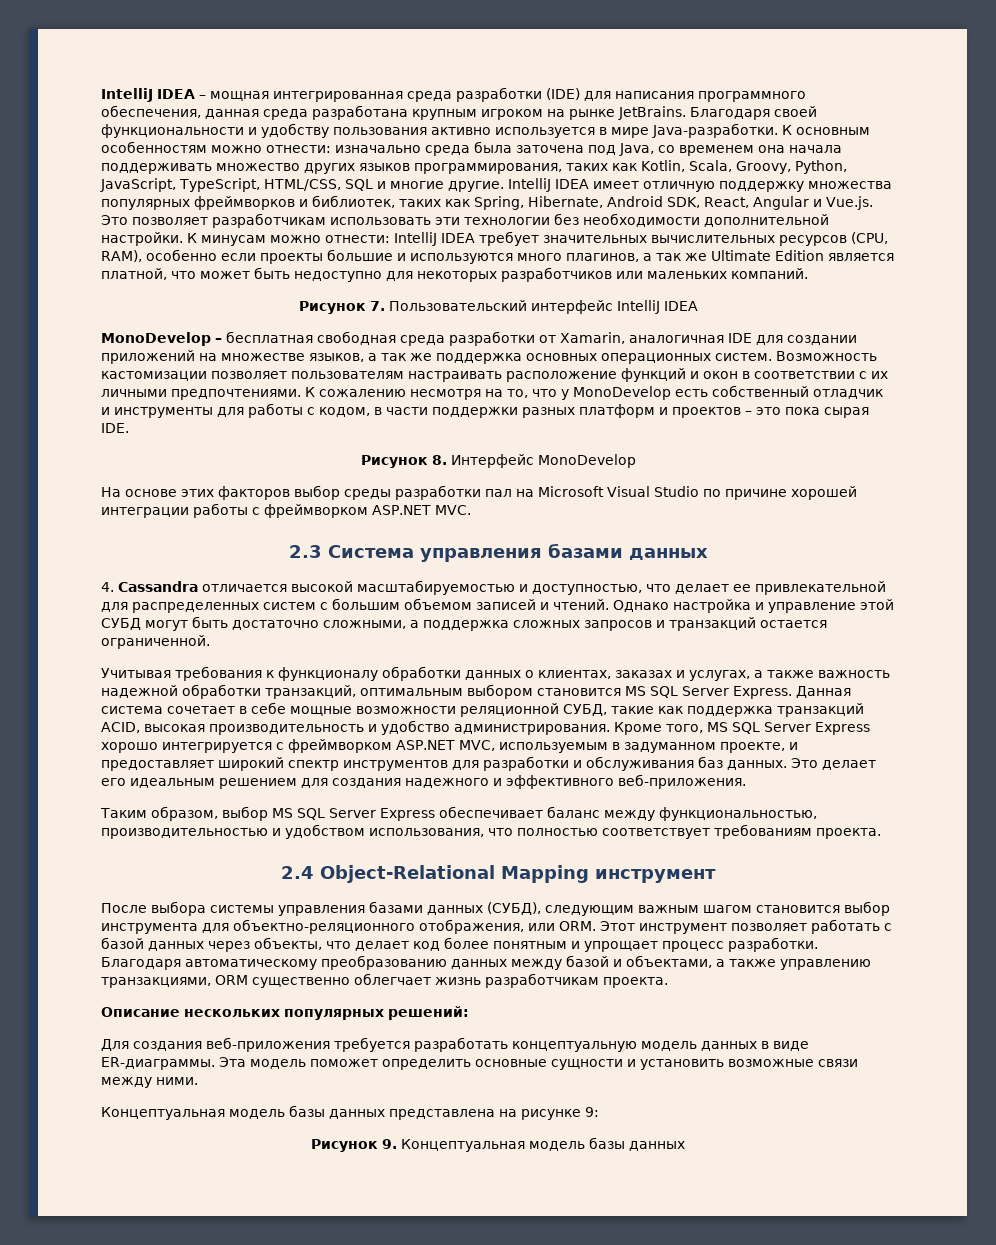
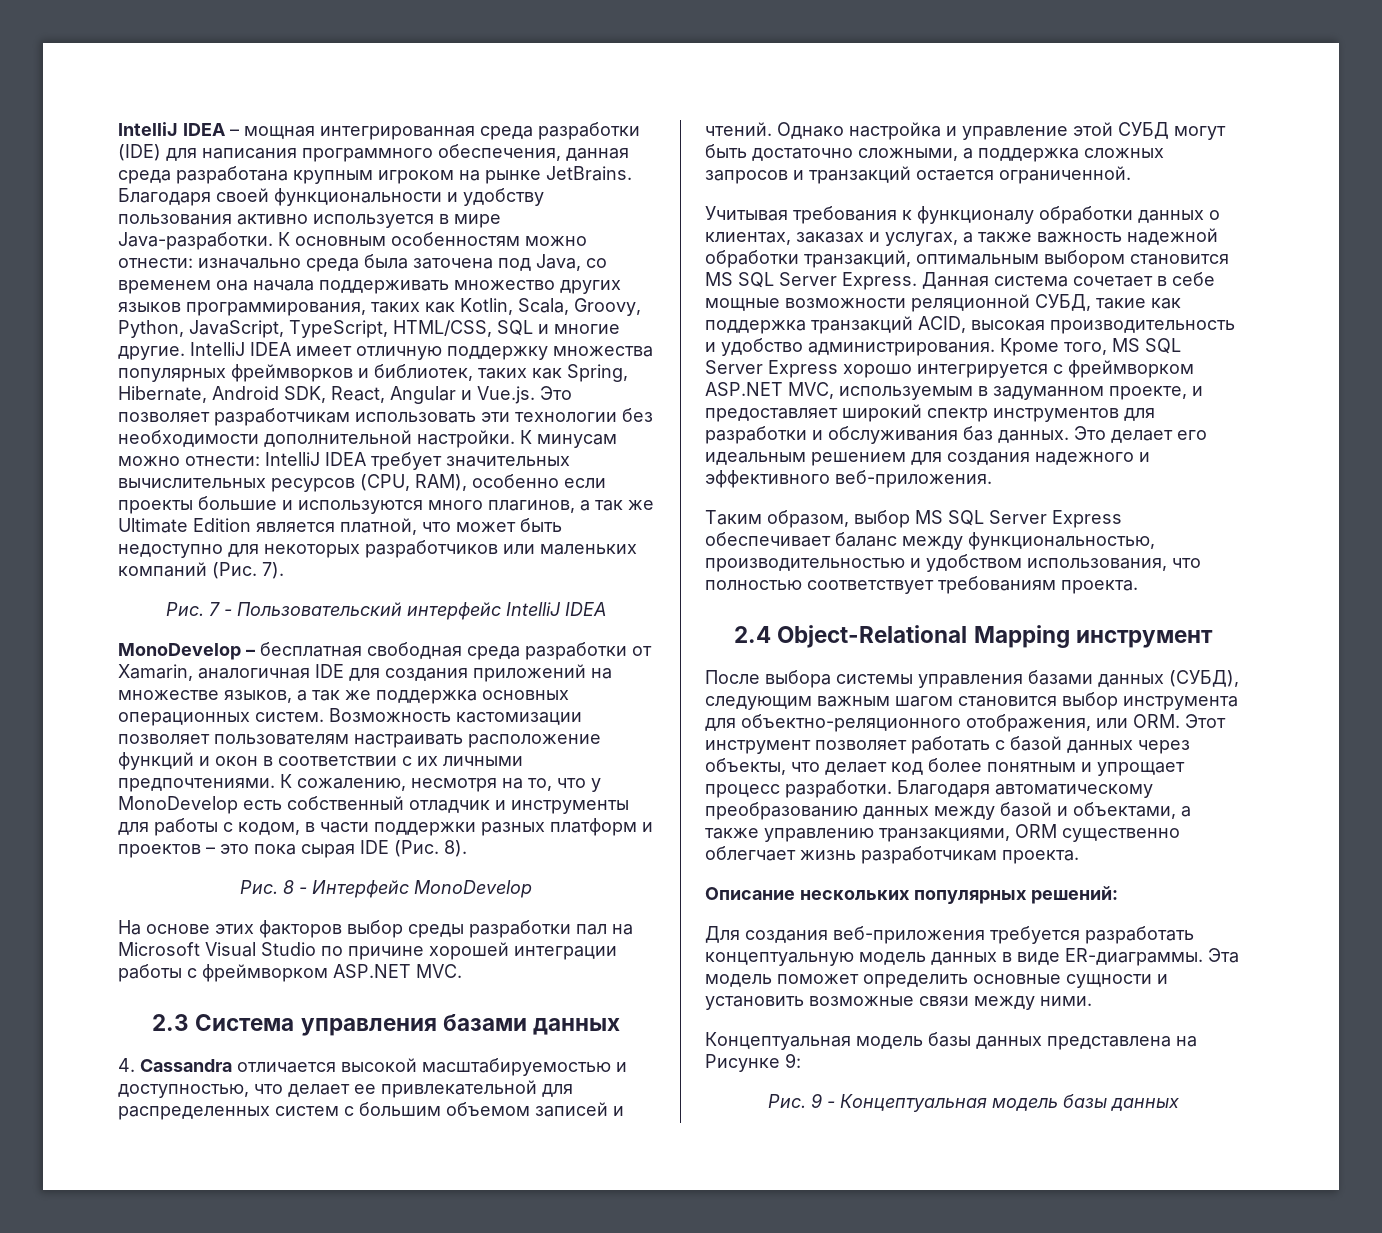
- К минусам можно отнести: IntelliJ IDEA требует значительных вычислительных ресурсов (CPU, RAM), особенно если проекты большие и используются много плагинов, а так же Ultimate Edition является платной, что может быть недоступно для некоторых разработчиков или маленьких компаний.
- Рисунок 7. Пользовательский интерфейс IntelliJ IDEA
+ К минусам можно отнести: IntelliJ IDEA требует значительных вычислительных ресурсов (CPU, RAM), особенно если проекты большие и используются много плагинов, а так же Ultimate Edition является платной, что может быть недоступно для некоторых разработчиков или маленьких компаний (Рис. 7).
+ Рис. 7 - Пользовательский интерфейс IntelliJ IDEA
- MonoDevelop – бесплатная свободная среда разработки от Xamarin, аналогичная IDE для создании приложений на множестве языков, а так же поддержка основных операционных систем.
+ MonoDevelop – бесплатная свободная среда разработки от Xamarin, аналогичная IDE для создания приложений на множестве языков, а так же поддержка основных операционных систем.
- К сожалению несмотря на то, что у MonoDevelop есть собственный отладчик и инструменты для работы с кодом, в части поддержки разных платформ и проектов – это пока сырая IDE.
- Рисунок 8. Интерфейс MonoDevelop
+ К сожалению, несмотря на то, что у MonoDevelop есть собственный отладчик и инструменты для работы с кодом, в части поддержки разных платформ и проектов – это пока сырая IDE (Рис. 8).
+ Рис. 8 - Интерфейс MonoDevelop
- Концептуальная модель базы данных представлена на рисунке 9:
+ Концептуальная модель базы данных представлена на Рисунке 9:
- Рисунок 9. Концептуальная модель базы данных
+ Рис. 9 - Концептуальная модель базы данных

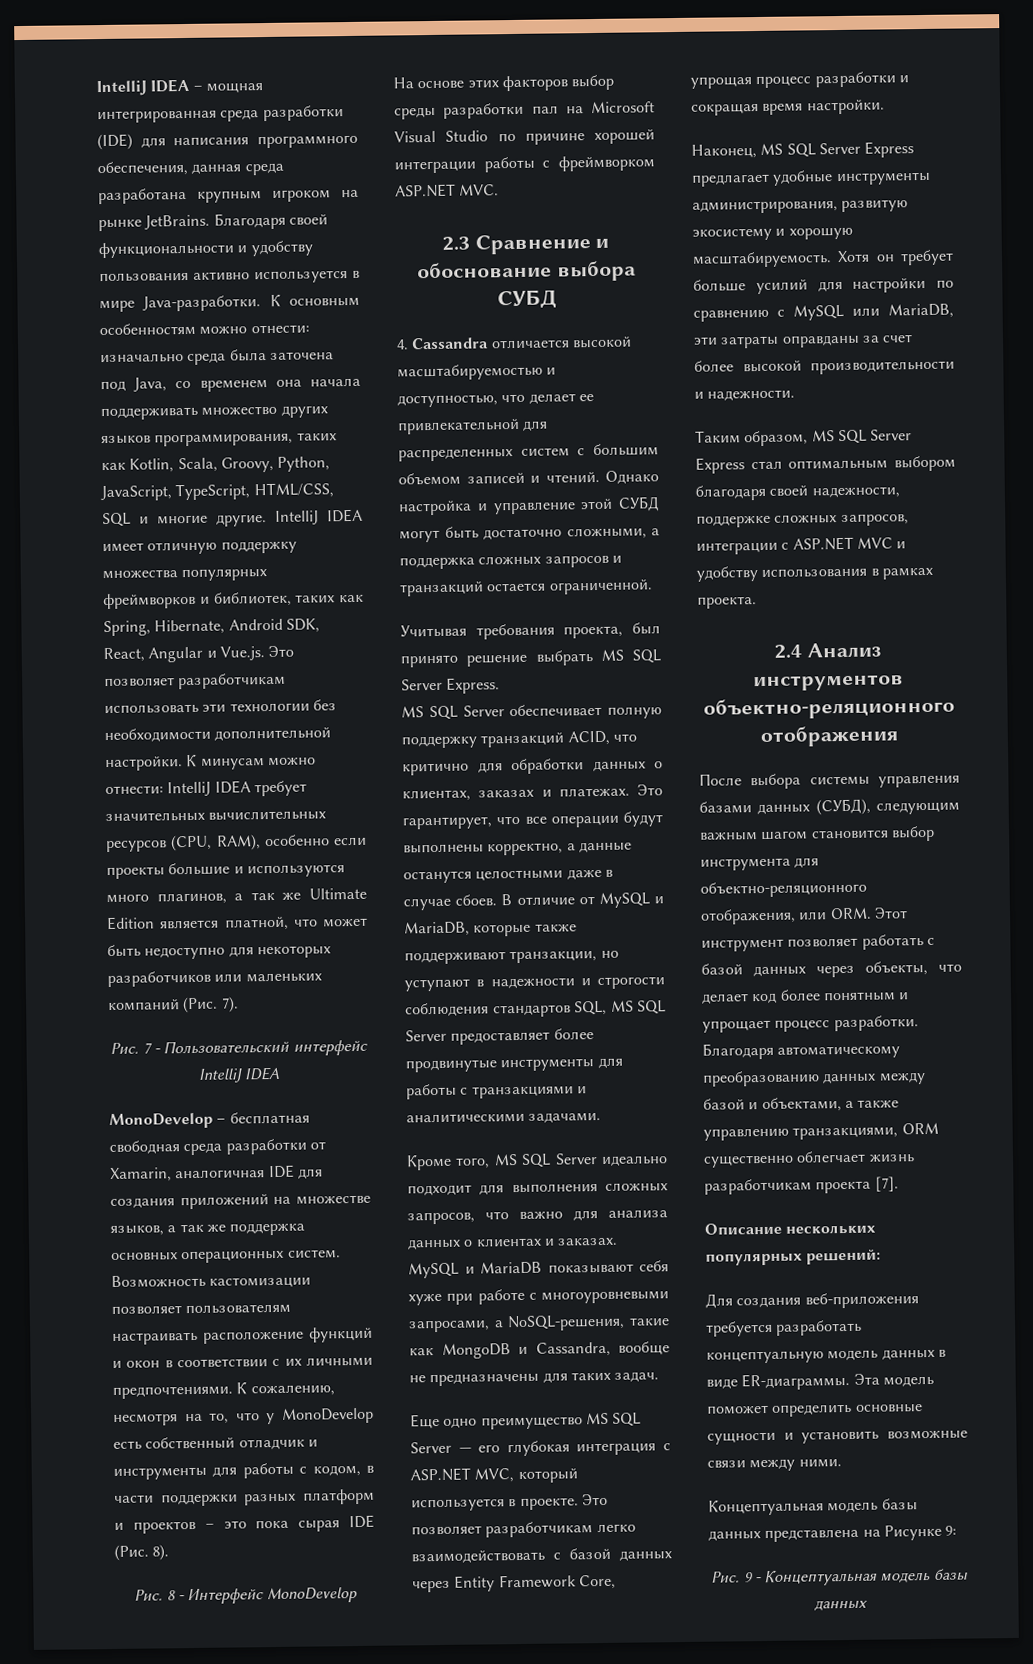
- 2.3 Система управления базами данных
+ 2.3 Сравнение и обоснование выбора СУБД
- Учитывая требования к функционалу обработки данных о клиентах, заказах и услугах, а также важность надежной обработки транзакций, оптимальным выбором становится MS SQL Server Express. Данная система сочетает в себе мощные возможности реляционной СУБД, такие как поддержка транзакций ACID, высокая производительность и удобство администрирования. Кроме того, MS SQL Server Express хорошо интегрируется с фреймворком ASP.NET MVC, используемым в задуманном проекте, и предоставляет широкий спектр инструментов для разработки и обслуживания баз данных. Это делает его идеальным решением для создания надежного и эффективного веб-приложения.
- Таким образом, выбор MS SQL Server Express обеспечивает баланс между функциональностью, производительностью и удобством использования, что полностью соответствует требованиям проекта.
- 2.4 Object-Relational Mapping инструмент
+ Учитывая требования проекта, был принято решение выбрать MS SQL Server Express.
+ MS SQL Server обеспечивает полную поддержку транзакций ACID, что критично для обработки данных о клиентах, заказах и платежах. Это гарантирует, что все операции будут выполнены корректно, а данные останутся целостными даже в случае сбоев. В отличие от MySQL и MariaDB, которые также поддерживают транзакции, но уступают в надежности и строгости соблюдения стандартов SQL, MS SQL Server предоставляет более продвинутые инструменты для работы с транзакциями и аналитическими задачами.
+ Кроме того, MS SQL Server идеально подходит для выполнения сложных запросов, что важно для анализа данных о клиентах и заказах. MySQL и MariaDB показывают себя хуже при работе с многоуровневыми запросами, а NoSQL-решения, такие как MongoDB и Cassandra, вообще не предназначены для таких задач.
+ Еще одно преимущество MS SQL Server — его глубокая интеграция с ASP.NET MVC, который используется в проекте. Это позволяет разработчикам легко взаимодействовать с базой данных через Entity Framework Core, упрощая процесс разработки и сокращая время настройки.
+ Наконец, MS SQL Server Express предлагает удобные инструменты администрирования, развитую экосистему и хорошую масштабируемость. Хотя он требует больше усилий для настройки по сравнению с MySQL или MariaDB, эти затраты оправданы за счет более высокой производительности и надежности.
+ Таким образом, MS SQL Server Express стал оптимальным выбором благодаря своей надежности, поддержке сложных запросов, интеграции с ASP.NET MVC и удобству использования в рамках проекта.
+ 2.4 Анализ инструментов объектно-реляционного отображения
- Благодаря автоматическому преобразованию данных между базой и объектами, а также управлению транзакциями, ORM существенно облегчает жизнь разработчикам проекта.
+ Благодаря автоматическому преобразованию данных между базой и объектами, а также управлению транзакциями, ORM существенно облегчает жизнь разработчикам проекта [7].

